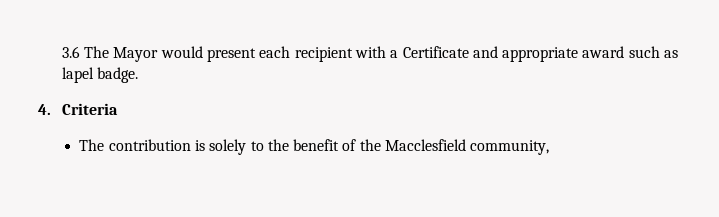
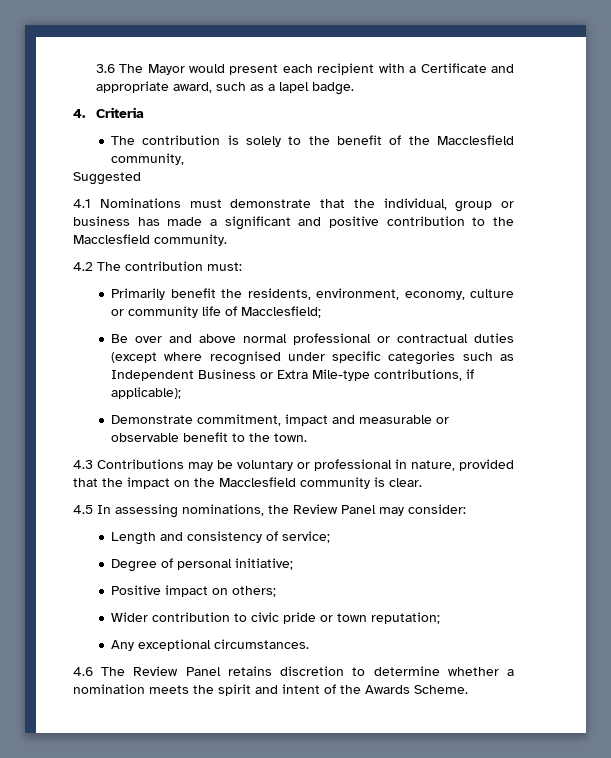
- 3.6 The Mayor would present each recipient with a Certificate and appropriate award such as lapel badge.
+ 3.6 The Mayor would present each recipient with a Certificate and appropriate award, such as a lapel badge.
+ Suggested
+ 4.1 Nominations must demonstrate that the individual, group or business has made a significant and positive contribution to the Macclesfield community.
+ 4.2 The contribution must:
+ Primarily benefit the residents, environment, economy, culture or community life of Macclesfield;
+ Be over and above normal professional or contractual duties (except where recognised under specific categories such as Independent Business or Extra Mile-type contributions, if applicable);
+ Demonstrate commitment, impact and measurable or observable benefit to the town.
+ 4.3 Contributions may be voluntary or professional in nature, provided that the impact on the Macclesfield community is clear.
+ 4.5 In assessing nominations, the Review Panel may consider:
+ Length and consistency of service;
+ Degree of personal initiative;
+ Positive impact on others;
+ Wider contribution to civic pride or town reputation;
+ Any exceptional circumstances.
+ 4.6 The Review Panel retains discretion to determine whether a nomination meets the spirit and intent of the Awards Scheme.

